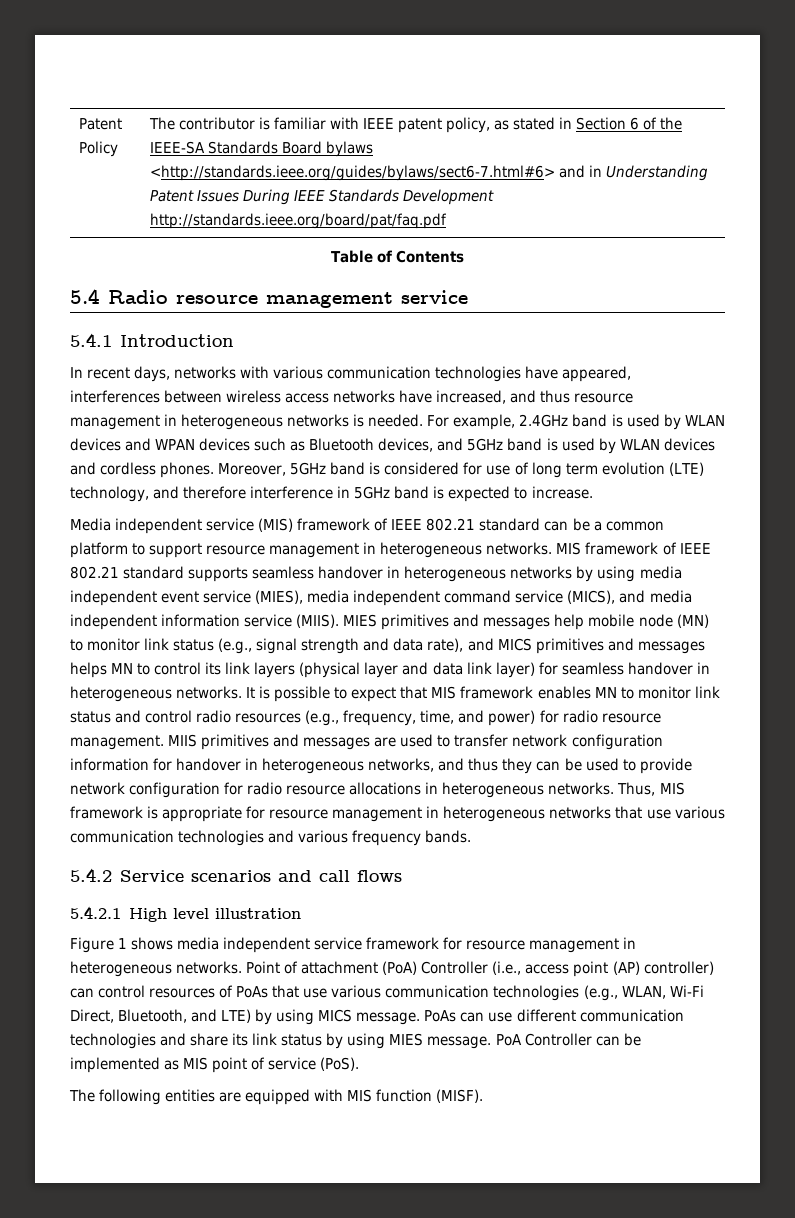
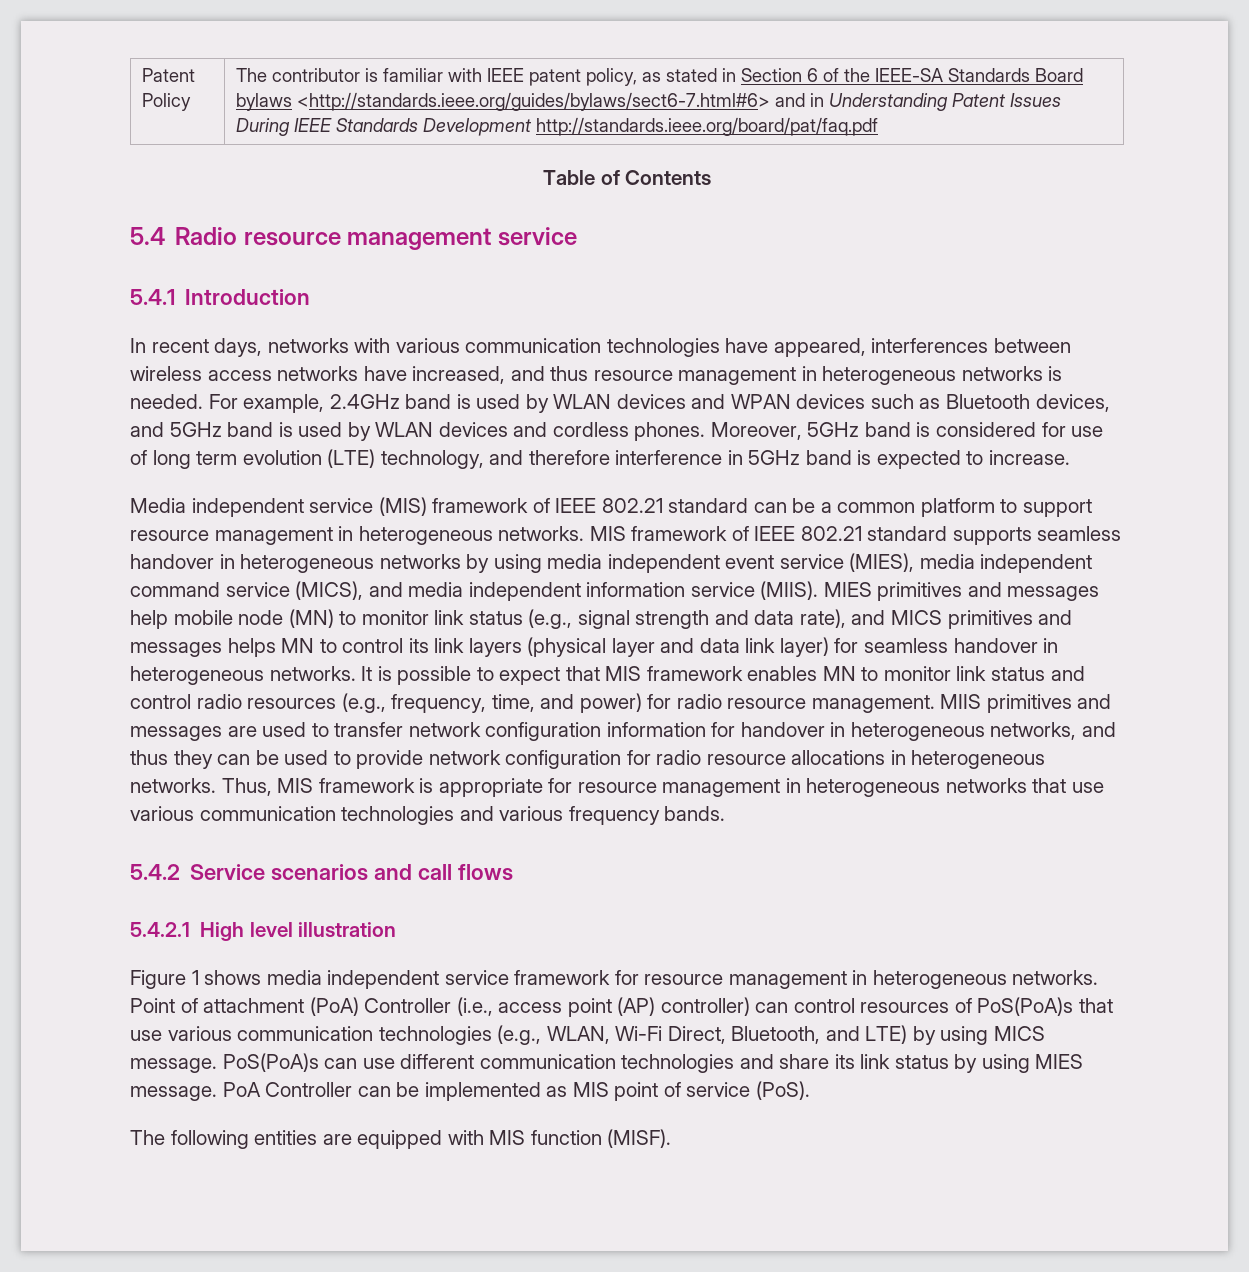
- Point of attachment (PoA) Controller (i.e., access point (AP) controller) can control resources of PoAs that use various communication technologies (e.g., WLAN, Wi-Fi Direct, Bluetooth, and LTE) by using MICS message.
+ Point of attachment (PoA) Controller (i.e., access point (AP) controller) can control resources of PoS(PoA)s that use various communication technologies (e.g., WLAN, Wi-Fi Direct, Bluetooth, and LTE) by using MICS message.
- PoAs can use different communication technologies and share its link status by using MIES message.
+ PoS(PoA)s can use different communication technologies and share its link status by using MIES message.

